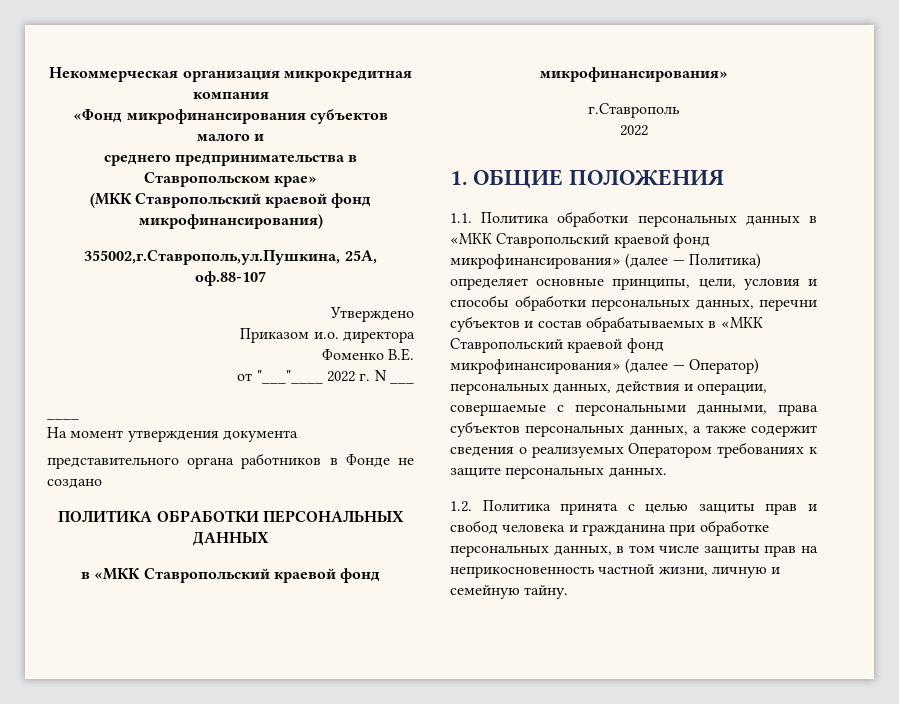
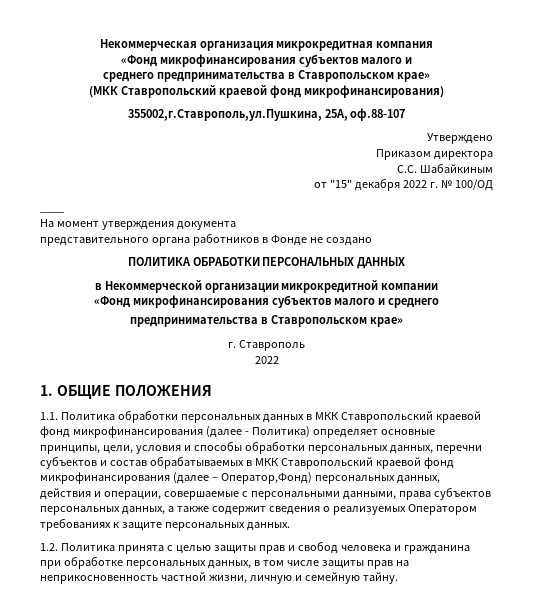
- Приказом и.о. директора
+ Приказом директора
- Фоменко В.Е.
+ С.С. Шабайкиным
- от "___"____ 2022 г. N ___
+ от "15" декабря 2022 г. № 100/ОД
  ПОЛИТИКА ОБРАБОТКИ ПЕРСОНАЛЬНЫХ ДАННЫХ
- в «МКК Ставропольский краевой фонд микрофинансирования»
- г.Ставрополь
+ в Некоммерческой организации микрокредитной компании
+ «Фонд микрофинансирования субъектов малого и среднего
+ предпринимательства в Ставропольском крае»
+ г. Ставрополь
- 1.1. Политика обработки персональных данных в «МКК Ставропольский краевой фонд микрофинансирования» (далее — Политика) определяет основные принципы, цели, условия и способы обработки персональных данных, перечни субъектов и состав обрабатываемых в «МКК Ставропольский краевой фонд микрофинансирования» (далее — Оператор) персональных данных, действия и операции, совершаемые с персональными данными, права субъектов персональных данных, а также содержит сведения о реализуемых Оператором требованиях к защите персональных данных.
+ 1.1. Политика обработки персональных данных в МКК Ставропольский краевой фонд микрофинансирования (далее - Политика) определяет основные принципы, цели, условия и способы обработки персональных данных, перечни субъектов и состав обрабатываемых в МКК Ставропольский краевой фонд микрофинансирования (далее – Оператор,Фонд) персональных данных, действия и операции, совершаемые с персональными данными, права субъектов персональных данных, а также содержит сведения о реализуемых Оператором требованиях к защите персональных данных.

